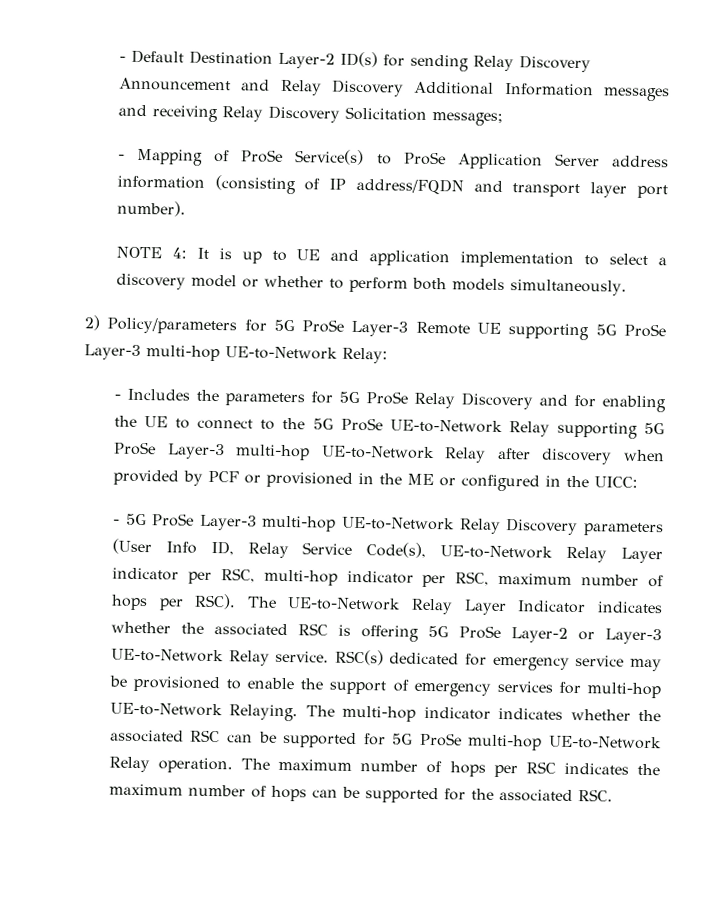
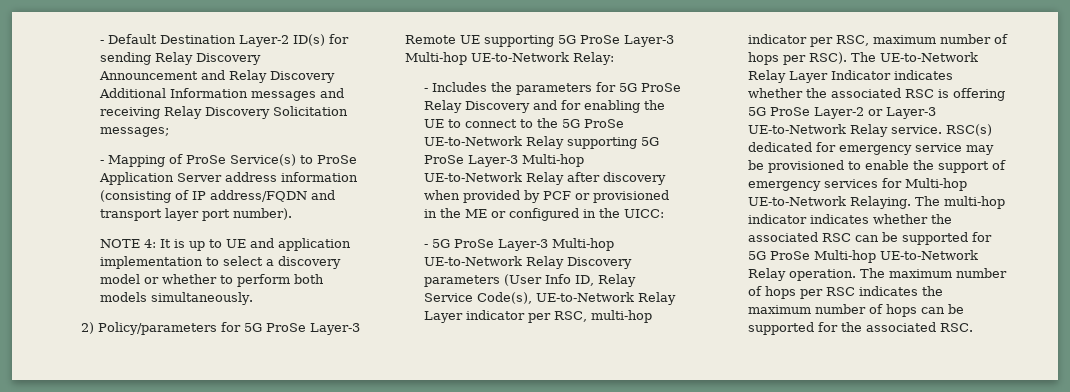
- 2) Policy/parameters for 5G ProSe Layer-3 Remote UE supporting 5G ProSe Layer-3 multi-hop UE-to-Network Relay:
+ 2) Policy/parameters for 5G ProSe Layer-3 Remote UE supporting 5G ProSe Layer-3 Multi-hop UE-to-Network Relay:
- - Includes the parameters for 5G ProSe Relay Discovery and for enabling the UE to connect to the 5G ProSe UE-to-Network Relay supporting 5G ProSe Layer-3 multi-hop UE-to-Network Relay after discovery when provided by PCF or provisioned in the ME or configured in the UICC:
+ - Includes the parameters for 5G ProSe Relay Discovery and for enabling the UE to connect to the 5G ProSe UE-to-Network Relay supporting 5G ProSe Layer-3 Multi-hop UE-to-Network Relay after discovery when provided by PCF or provisioned in the ME or configured in the UICC:
- - 5G ProSe Layer-3 multi-hop UE-to-Network Relay Discovery parameters (User Info ID, Relay Service Code(s), UE-to-Network Relay Layer indicator per RSC, multi-hop indicator per RSC, maximum number of hops per RSC).
+ - 5G ProSe Layer-3 Multi-hop UE-to-Network Relay Discovery parameters (User Info ID, Relay Service Code(s), UE-to-Network Relay Layer indicator per RSC, multi-hop indicator per RSC, maximum number of hops per RSC).
- RSC(s) dedicated for emergency service may be provisioned to enable the support of emergency services for multi-hop UE-to-Network Relaying.
+ RSC(s) dedicated for emergency service may be provisioned to enable the support of emergency services for Multi-hop UE-to-Network Relaying.
- The multi-hop indicator indicates whether the associated RSC can be supported for 5G ProSe multi-hop UE-to-Network Relay operation.
+ The multi-hop indicator indicates whether the associated RSC can be supported for 5G ProSe Multi-hop UE-to-Network Relay operation.

